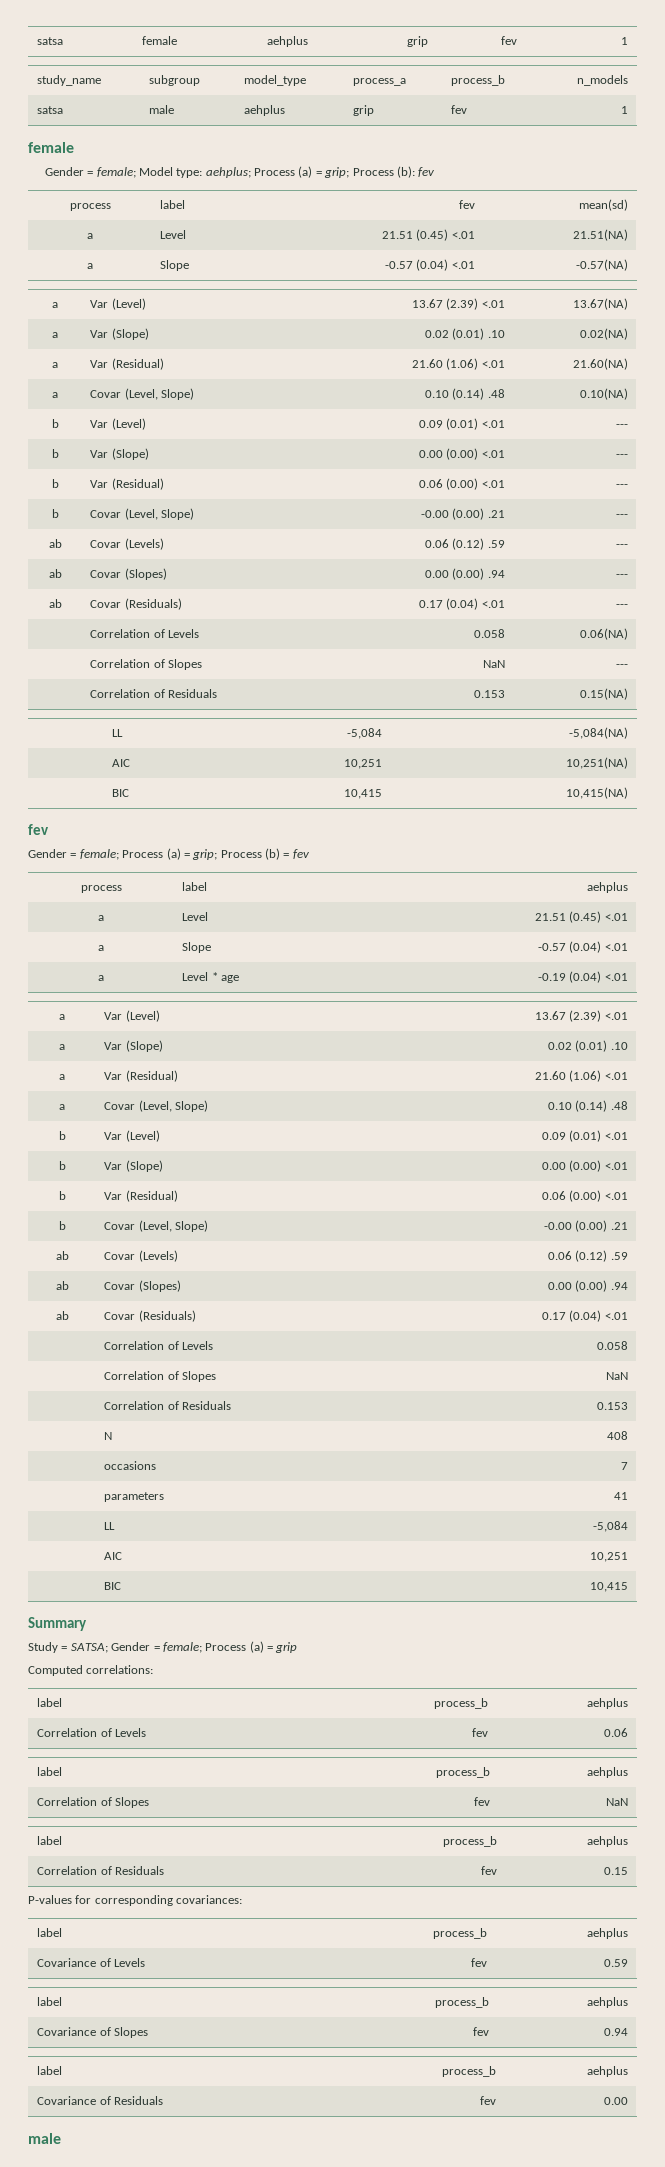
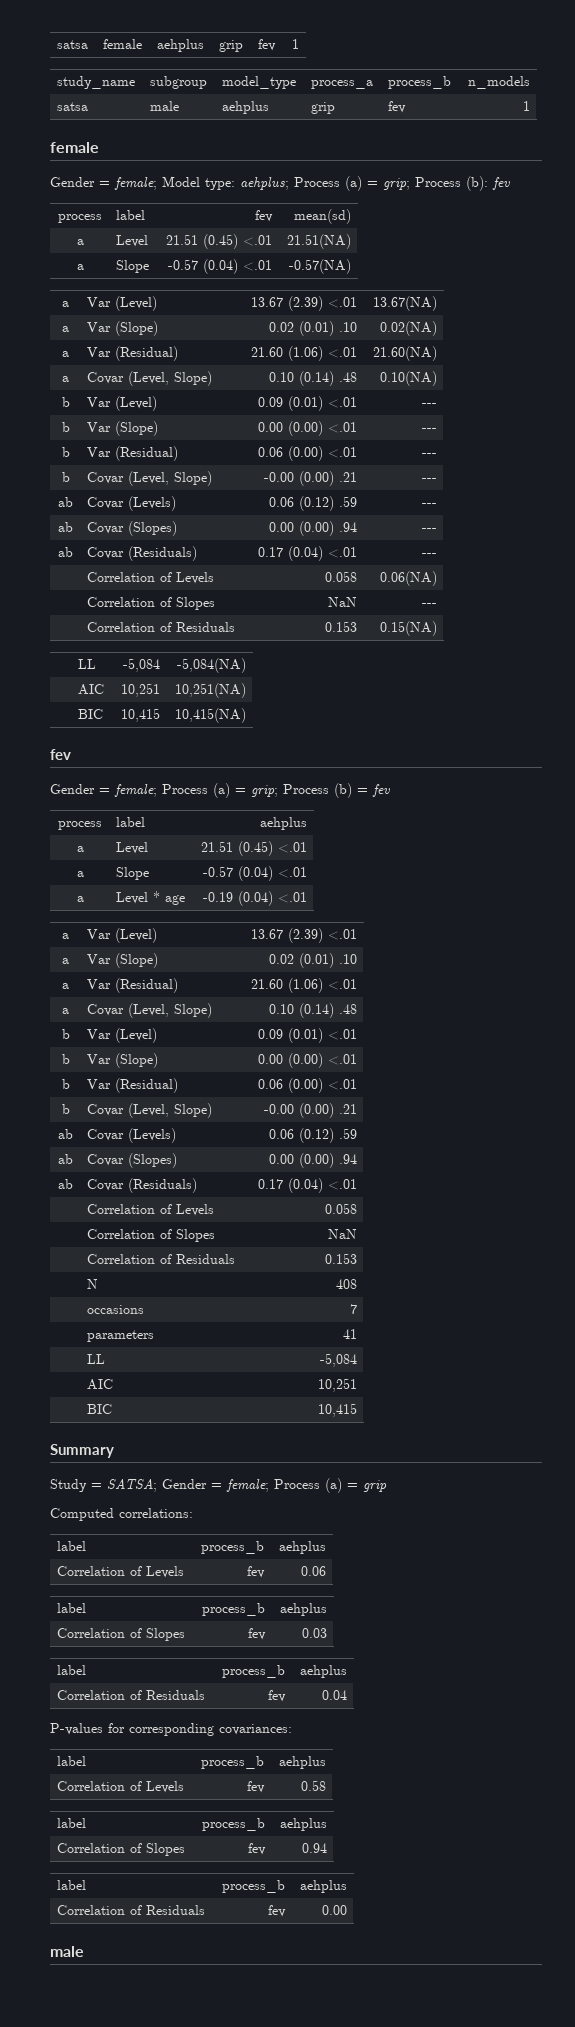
- Correlation of Slopes | fev | NaN
+ Correlation of Slopes | fev | 0.03
  label | process_b | aehplus
- Correlation of Residuals | fev | 0.15
+ Correlation of Residuals | fev | 0.04
- Covariance of Levels | fev | 0.59
+ Correlation of Levels | fev | 0.58
  label | process_b | aehplus
- Covariance of Slopes | fev | 0.94
+ Correlation of Slopes | fev | 0.94
- Covariance of Residuals | fev | 0.00
+ Correlation of Residuals | fev | 0.00

